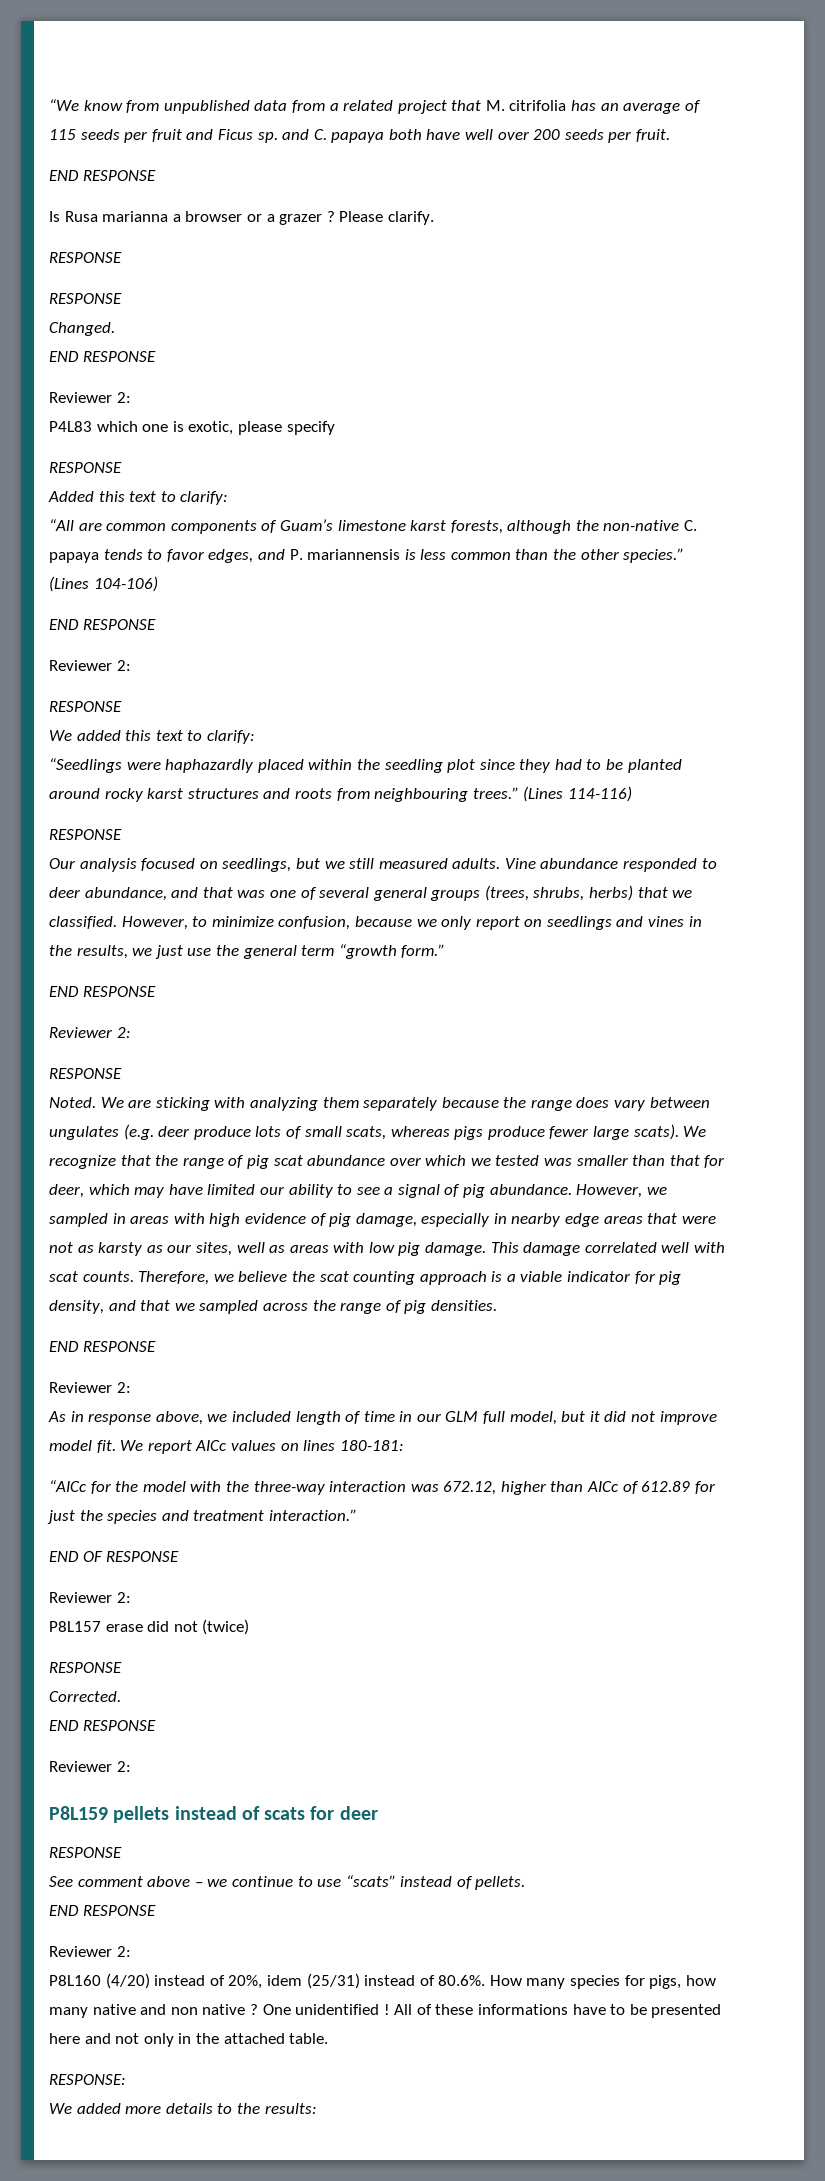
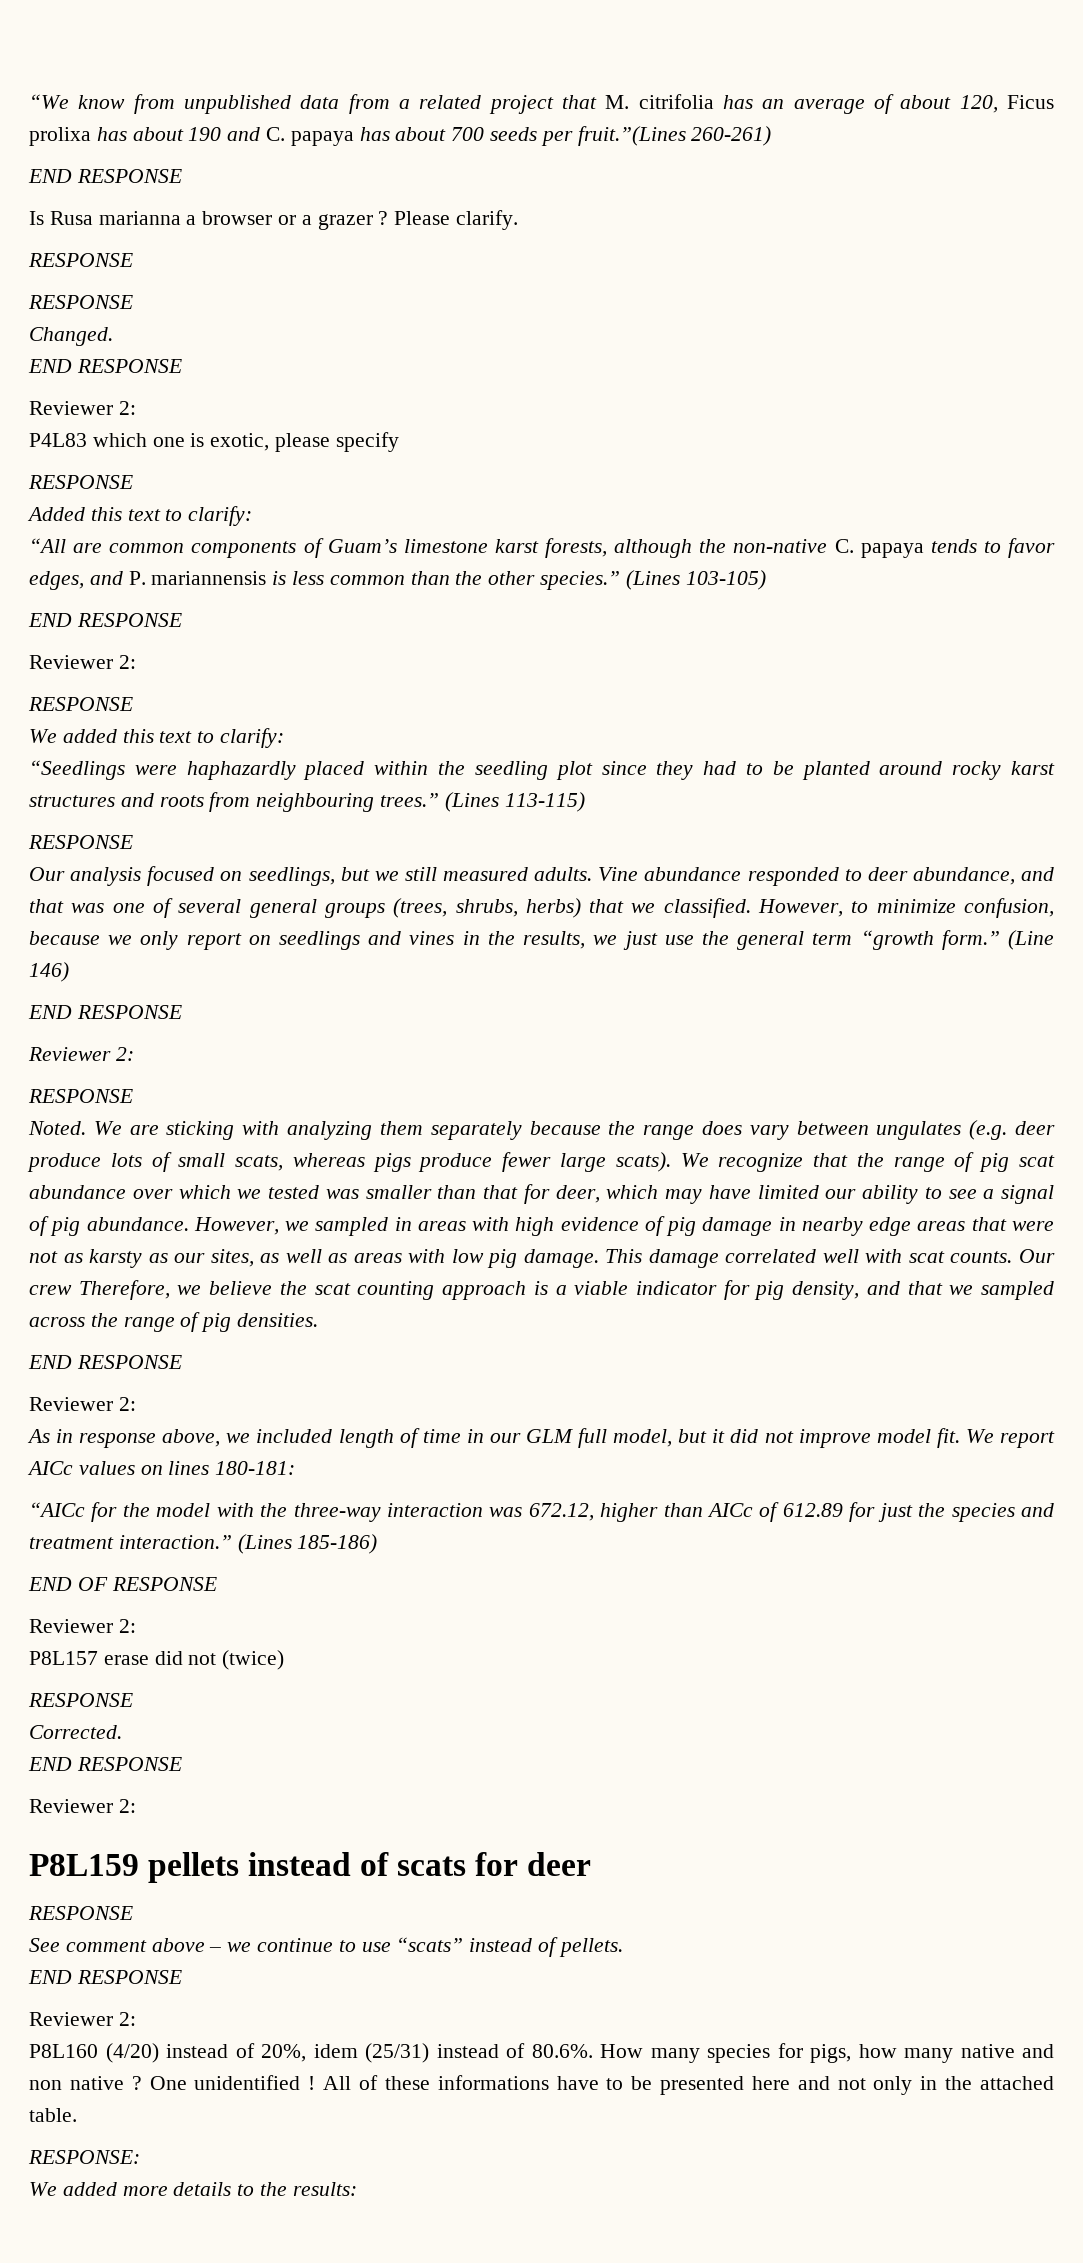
- “We know from unpublished data from a related project that M. citrifolia has an average of 115 seeds per fruit and Ficus sp. and C. papaya both have well over 200 seeds per fruit.
+ “We know from unpublished data from a related project that M. citrifolia has an average of about 120, Ficus prolixa has about 190 and C. papaya has about 700 seeds per fruit.”(Lines 260-261)
- (Lines 104-106)
+ (Lines 103-105)
- (Lines 114-116)
+ (Lines 113-115)
+ (Line 146)
- However, we sampled in areas with high evidence of pig damage, especially in nearby edge areas that were not as karsty as our sites, well as areas with low pig damage.
+ However, we sampled in areas with high evidence of pig damage in nearby edge areas that were not as karsty as our sites, as well as areas with low pig damage.
- Therefore, we believe the scat counting approach is a viable indicator for pig density, and that we sampled across the range of pig densities.
+ Our crew Therefore, we believe the scat counting approach is a viable indicator for pig density, and that we sampled across the range of pig densities.
+ (Lines 185-186)

